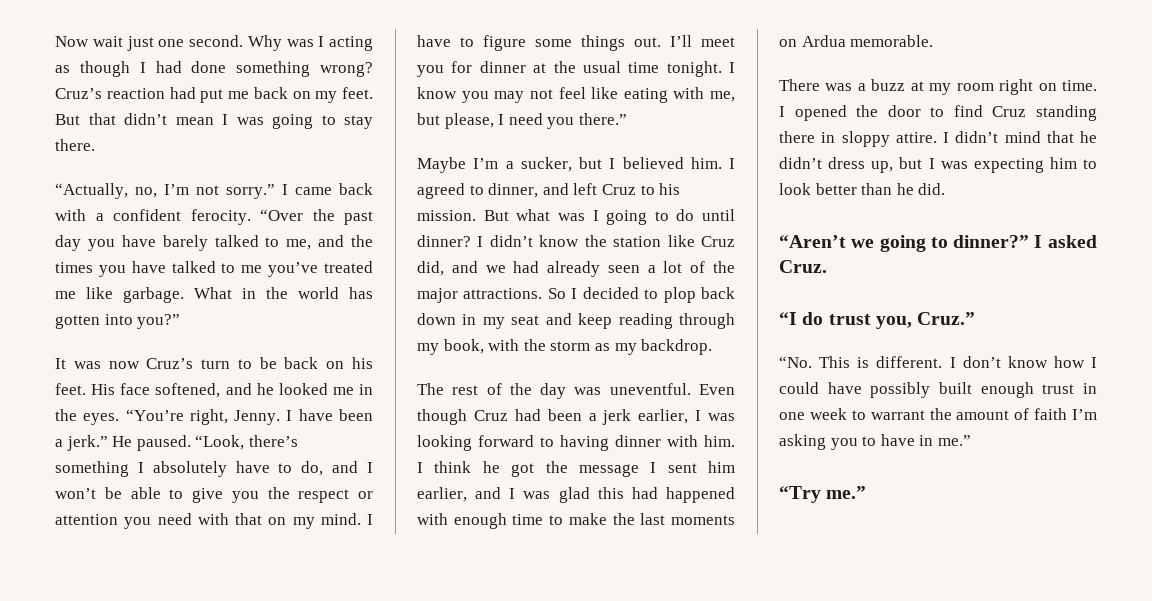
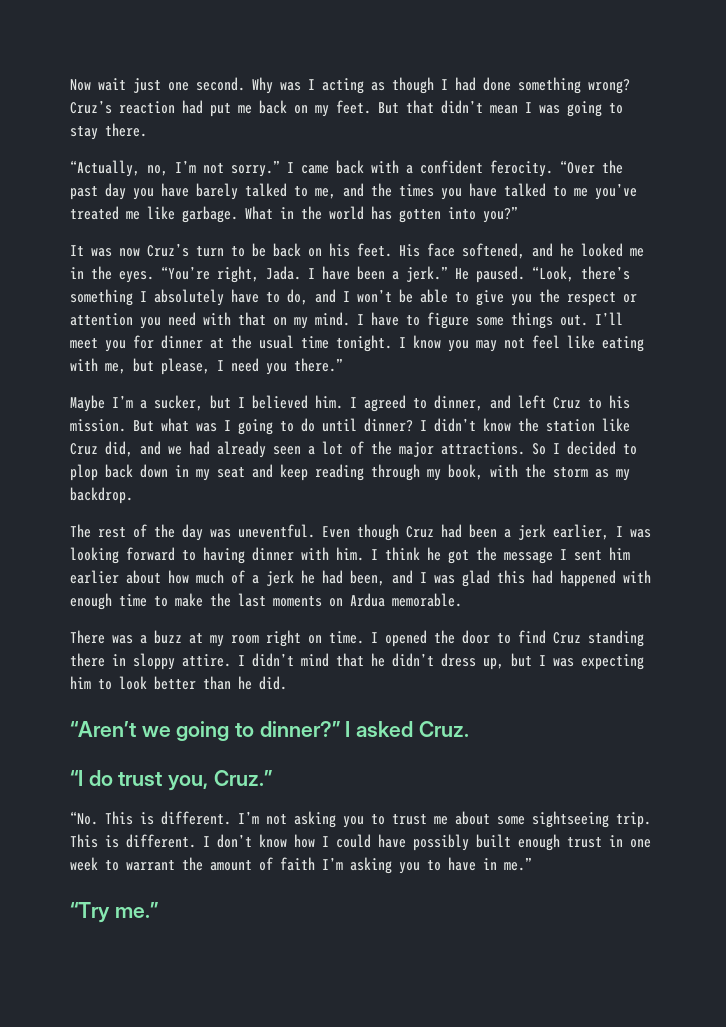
- “You’re right, Jenny.
+ “You’re right, Jada.
- I think he got the message I sent him earlier, and I was glad this had happened with enough time to make the last moments on Ardua memorable.
+ I think he got the message I sent him earlier about how much of a jerk he had been, and I was glad this had happened with enough time to make the last moments on Ardua memorable.
+ I’m not asking you to trust me about some sightseeing trip. This is different.

